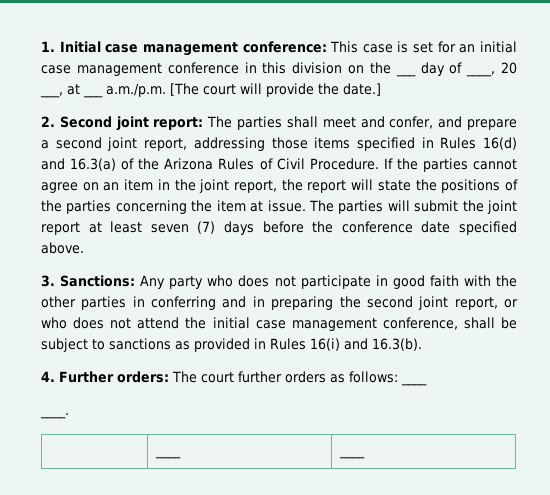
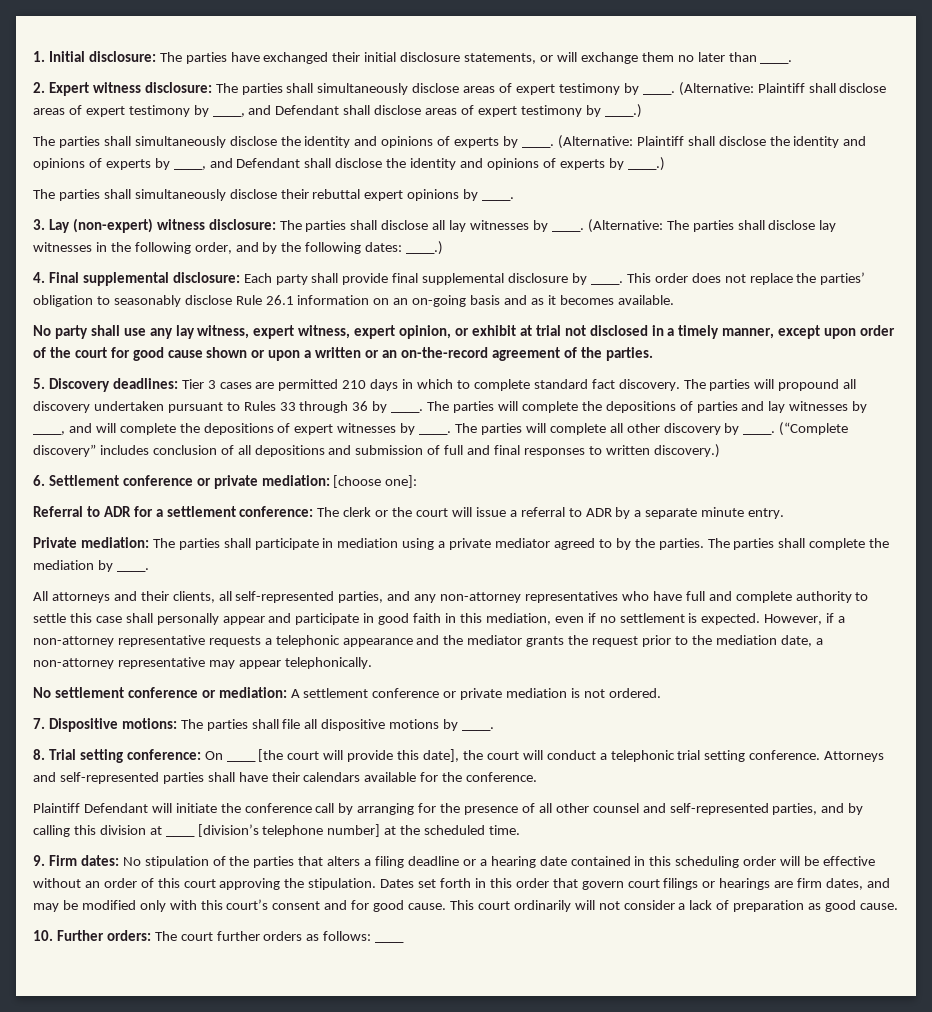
- 1. Initial case management conference: This case is set for an initial case management conference in this division on the ___ day of ____, 20 ___, at ___ a.m./p.m. [The court will provide the date.]
- 2. Second joint report: The parties shall meet and confer, and prepare a second joint report, addressing those items specified in Rules 16(d) and 16.3(a) of the Arizona Rules of Civil Procedure. If the parties cannot agree on an item in the joint report, the report will state the positions of the parties concerning the item at issue. The parties will submit the joint report at least seven (7) days before the conference date specified above.
- 3. Sanctions: Any party who does not participate in good faith with the other parties in conferring and in preparing the second joint report, or who does not attend the initial case management conference, shall be subject to sanctions as provided in Rules 16(i) and 16.3(b).
- 4. Further orders: The court further orders as follows: ____
+ 1. Initial disclosure: The parties have exchanged their initial disclosure statements, or will exchange them no later than ____.
+ 2. Expert witness disclosure: The parties shall simultaneously disclose areas of expert testimony by ____. (Alternative: Plaintiff shall disclose areas of expert testimony by ____, and Defendant shall disclose areas of expert testimony by ____.)
+ The parties shall simultaneously disclose the identity and opinions of experts by ____. (Alternative: Plaintiff shall disclose the identity and opinions of experts by ____, and Defendant shall disclose the identity and opinions of experts by ____.)
+ The parties shall simultaneously disclose their rebuttal expert opinions by ____.
+ 3. Lay (non-expert) witness disclosure: The parties shall disclose all lay witnesses by ____. (Alternative: The parties shall disclose lay witnesses in the following order, and by the following dates: ____.)
+ 4. Final supplemental disclosure: Each party shall provide final supplemental disclosure by ____. This order does not replace the parties’ obligation to seasonably disclose Rule 26.1 information on an on-going basis and as it becomes available.
+ No party shall use any lay witness, expert witness, expert opinion, or exhibit at trial not disclosed in a timely manner, except upon order of the court for good cause shown or upon a written or an on-the-record agreement of the parties.
+ 5. Discovery deadlines: Tier 3 cases are permitted 210 days in which to complete standard fact discovery. The parties will propound all discovery undertaken pursuant to Rules 33 through 36 by ____. The parties will complete the depositions of parties and lay witnesses by ____, and will complete the depositions of expert witnesses by ____. The parties will complete all other discovery by ____. (“Complete discovery” includes conclusion of all depositions and submission of full and final responses to written discovery.)
+ 6. Settlement conference or private mediation: [choose one]:
+ Referral to ADR for a settlement conference: The clerk or the court will issue a referral to ADR by a separate minute entry.
+ Private mediation: The parties shall participate in mediation using a private mediator agreed to by the parties. The parties shall complete the mediation by ____.
+ All attorneys and their clients, all self-represented parties, and any non-attorney representatives who have full and complete authority to settle this case shall personally appear and participate in good faith in this mediation, even if no settlement is expected. However, if a non-attorney representative requests a telephonic appearance and the mediator grants the request prior to the mediation date, a non-attorney representative may appear telephonically.
+ No settlement conference or mediation: A settlement conference or private mediation is not ordered.
+ 7. Dispositive motions: The parties shall file all dispositive motions by ____.
+ 8. Trial setting conference: On ____ [the court will provide this date], the court will conduct a telephonic trial setting conference. Attorneys and self-represented parties shall have their calendars available for the conference.
+ Plaintiff Defendant will initiate the conference call by arranging for the presence of all other counsel and self-represented parties, and by calling this division at ____ [division’s telephone number] at the scheduled time.
+ 9. Firm dates: No stipulation of the parties that alters a filing deadline or a hearing date contained in this scheduling order will be effective without an order of this court approving the stipulation. Dates set forth in this order that govern court filings or hearings are firm dates, and may be modified only with this court’s consent and for good cause. This court ordinarily will not consider a lack of preparation as good cause.
+ 10. Further orders: The court further orders as follows: ____
- ____.
- | ____ | ____

